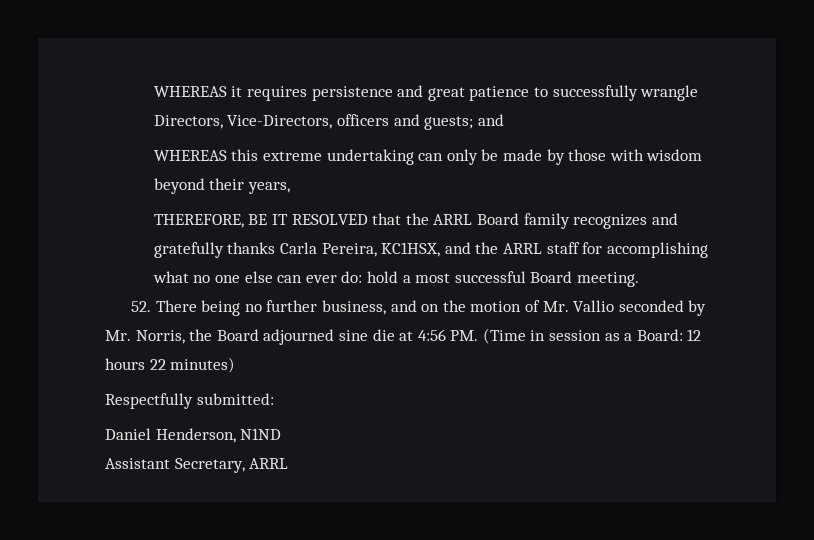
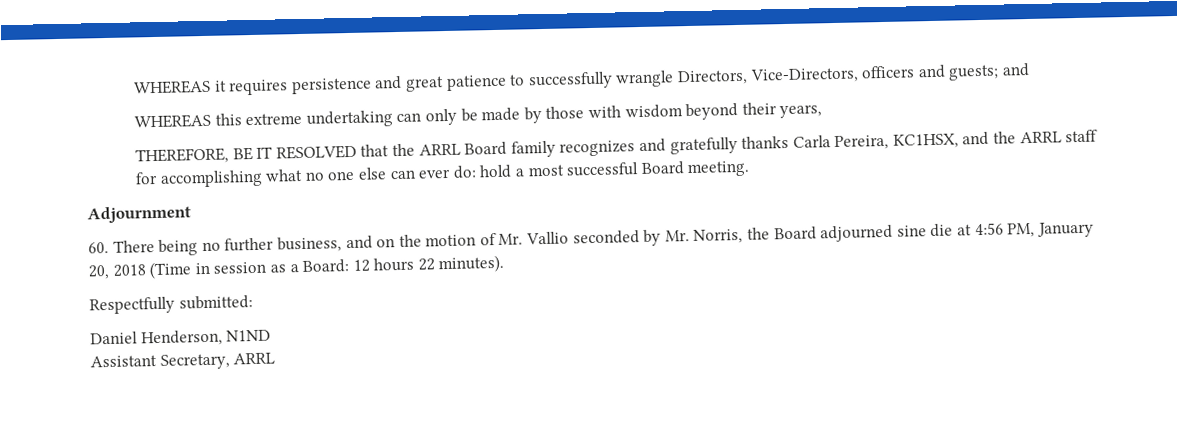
- 52. There being no further business, and on the motion of Mr. Vallio seconded by Mr. Norris, the Board adjourned sine die at 4:56 PM. (Time in session as a Board: 12 hours 22 minutes)
+ Adjournment
+ 60. There being no further business, and on the motion of Mr. Vallio seconded by Mr. Norris, the Board adjourned sine die at 4:56 PM, January 20, 2018 (Time in session as a Board: 12 hours 22 minutes).

